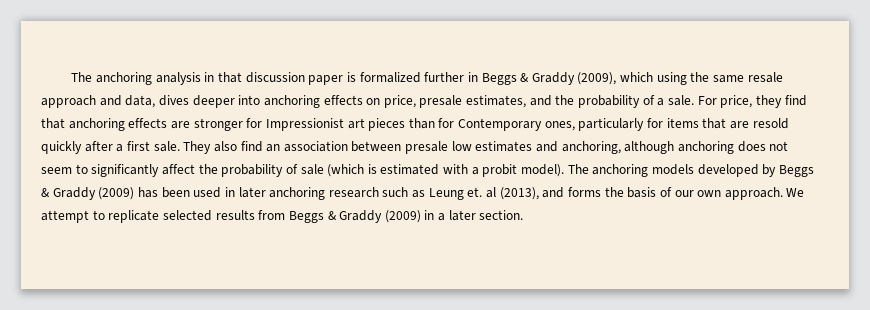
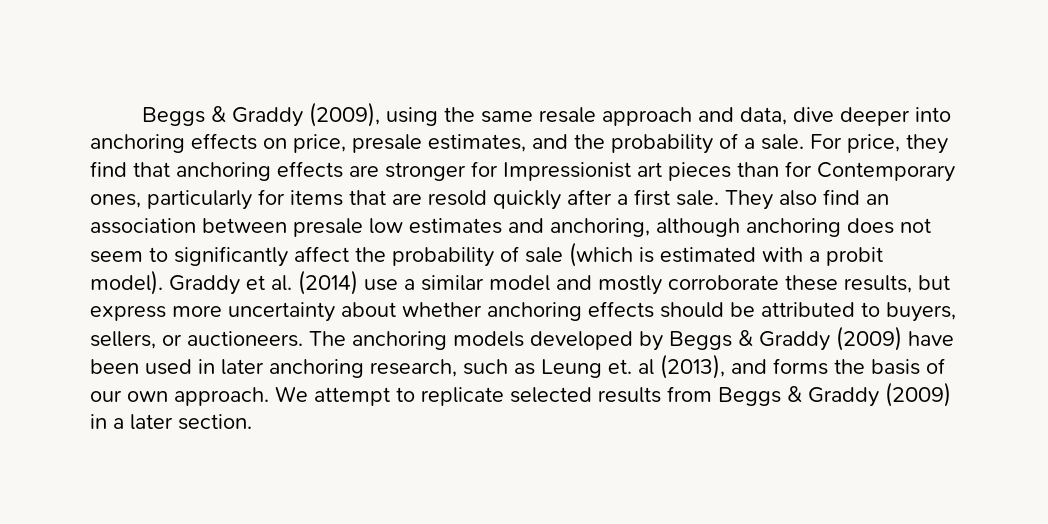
- The anchoring analysis in that discussion paper is formalized further in Beggs & Graddy (2009), which using the same resale approach and data, dives deeper into anchoring effects on price, presale estimates, and the probability of a sale.
+ Beggs & Graddy (2009), using the same resale approach and data, dive deeper into anchoring effects on price, presale estimates, and the probability of a sale.
+ Graddy et al. (2014) use a similar model and mostly corroborate these results, but express more uncertainty about whether anchoring effects should be attributed to buyers, sellers, or auctioneers.
- The anchoring models developed by Beggs & Graddy (2009) has been used in later anchoring research such as Leung et. al (2013), and forms the basis of our own approach.
+ The anchoring models developed by Beggs & Graddy (2009) have been used in later anchoring research, such as Leung et. al (2013), and forms the basis of our own approach.

